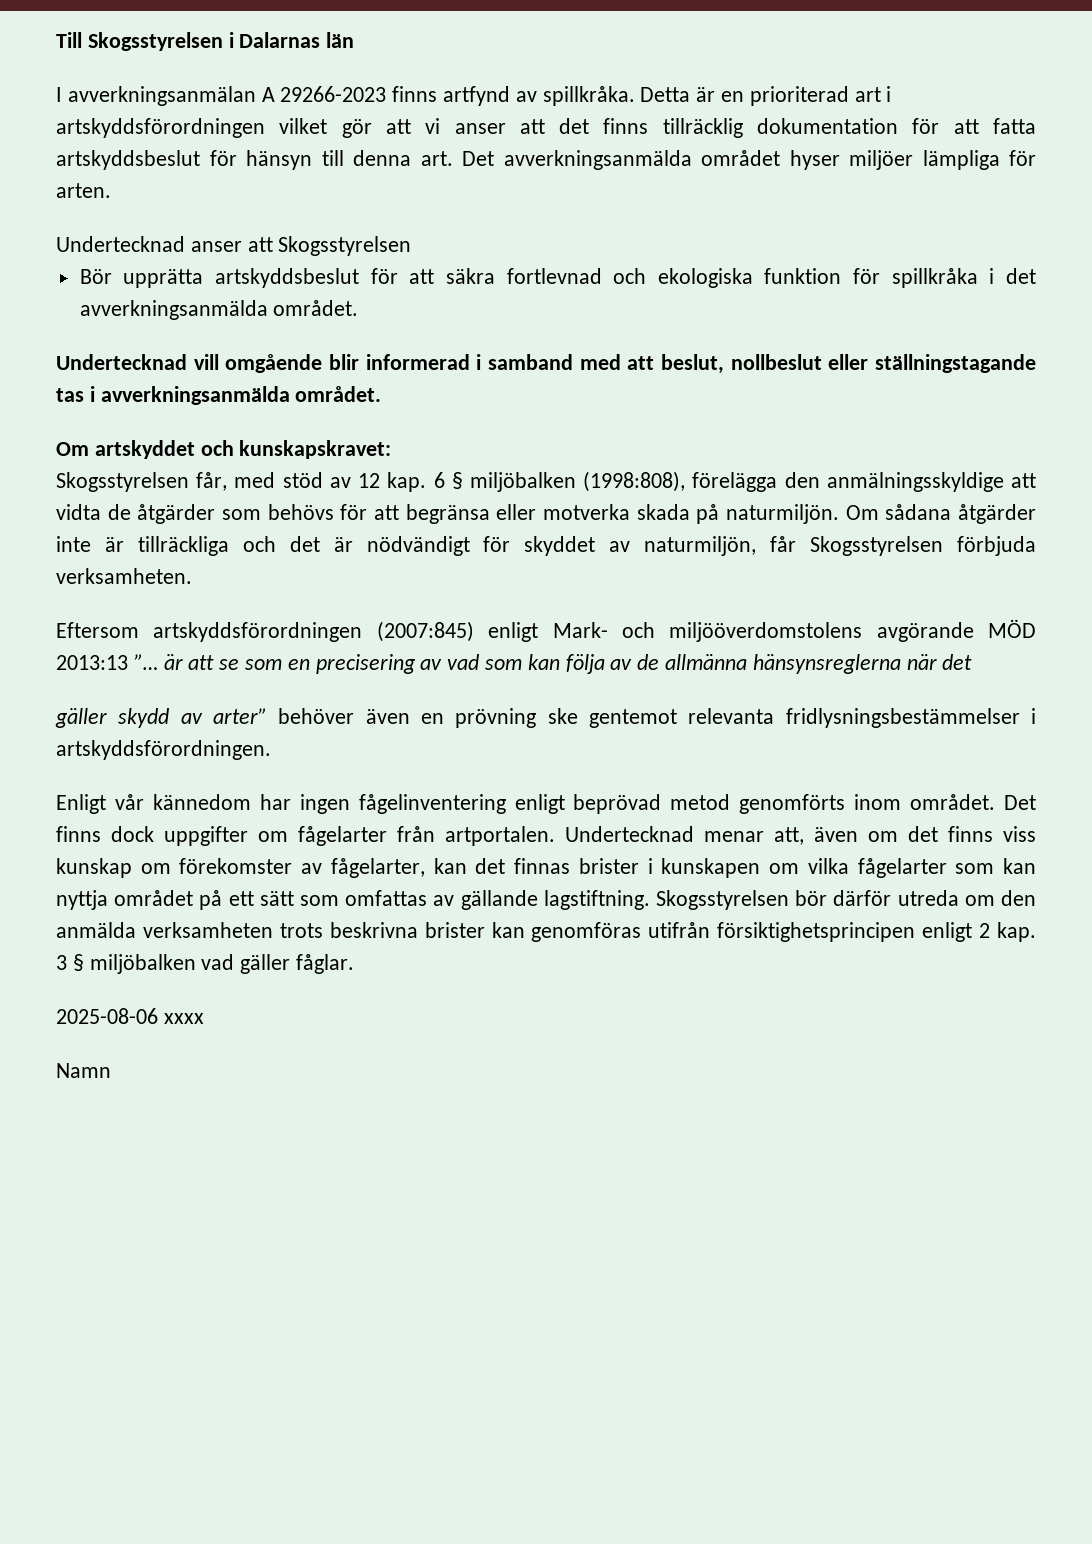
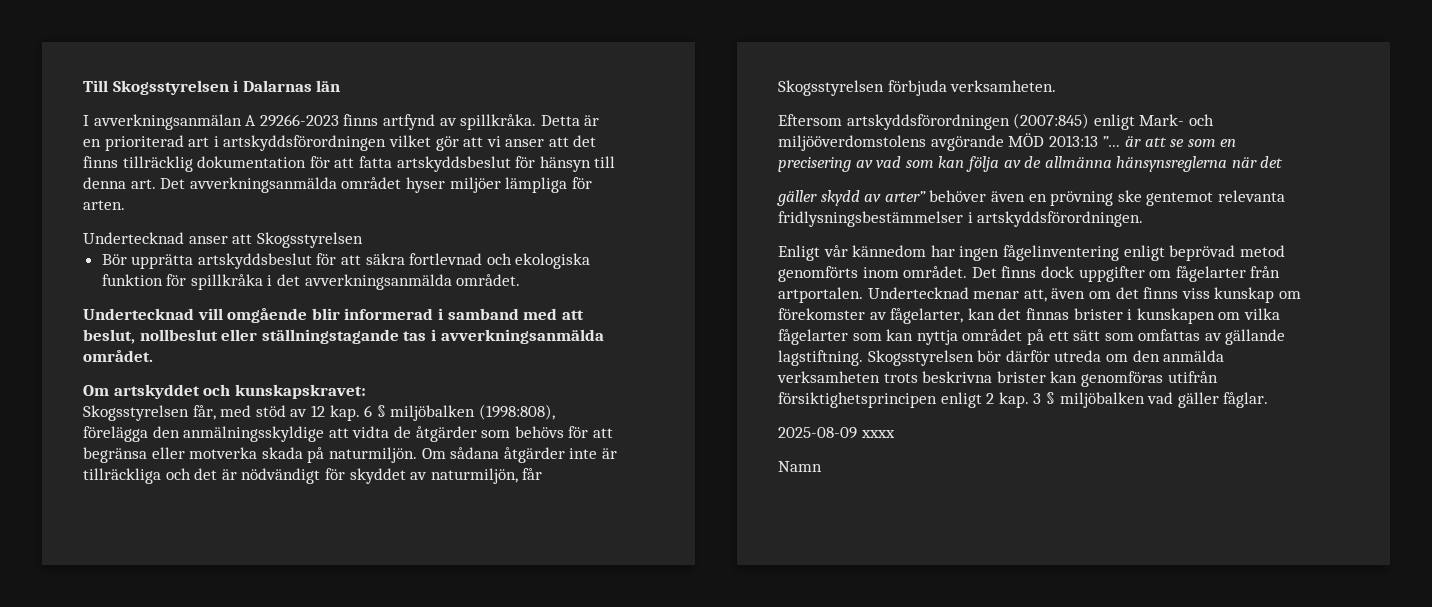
- 2025-08-06 xxxx
+ 2025-08-09 xxxx

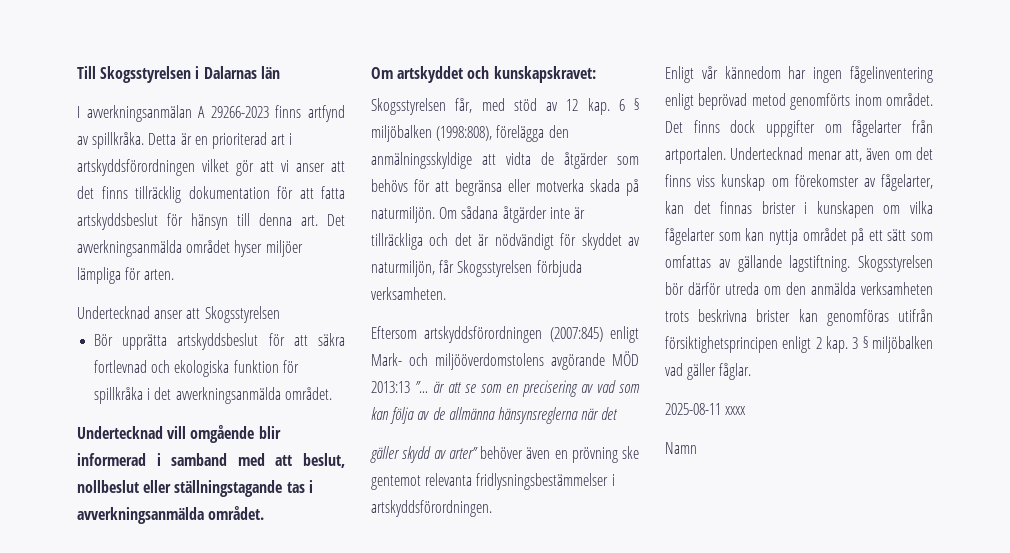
- 2025-08-09 xxxx
+ 2025-08-11 xxxx

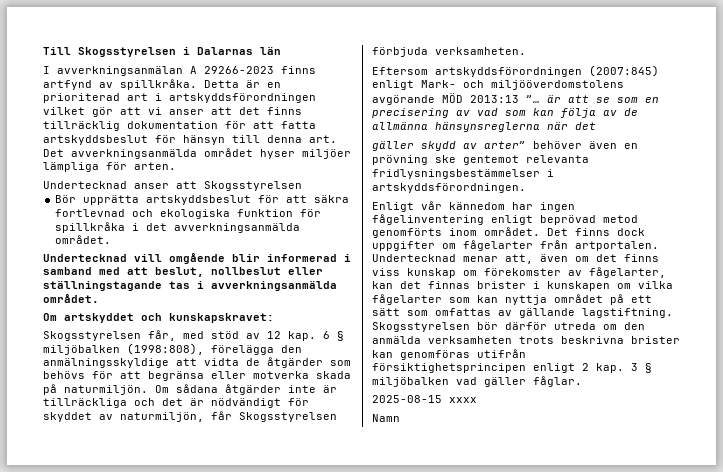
- 2025-08-11 xxxx
+ 2025-08-15 xxxx

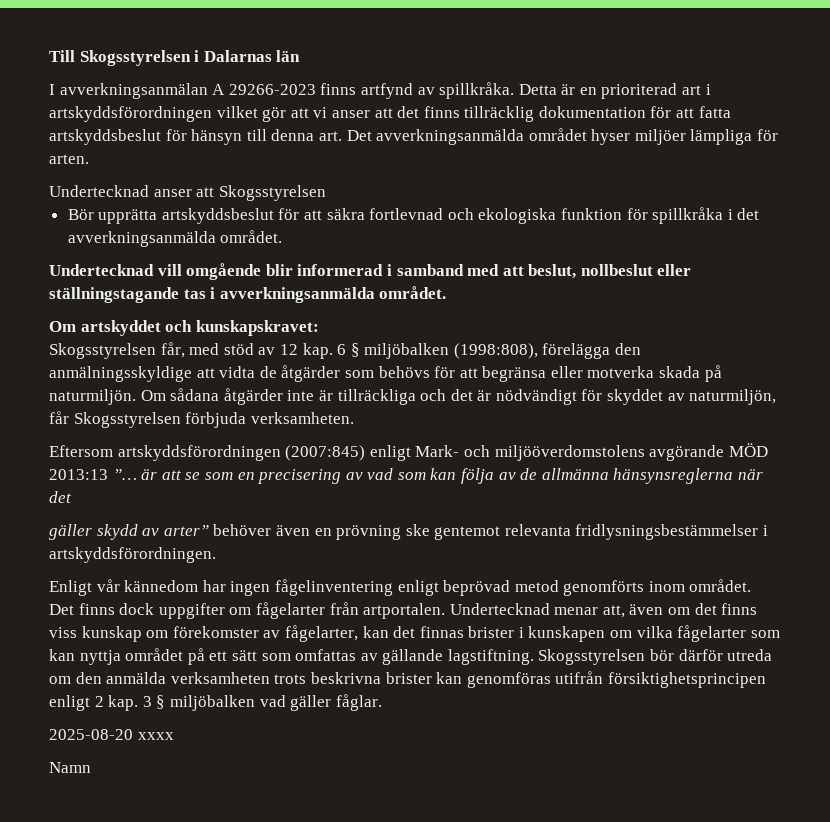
- 2025-08-15 xxxx
+ 2025-08-20 xxxx

